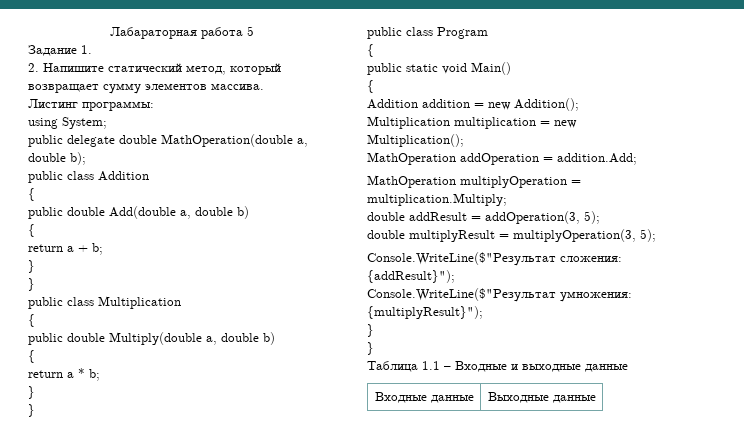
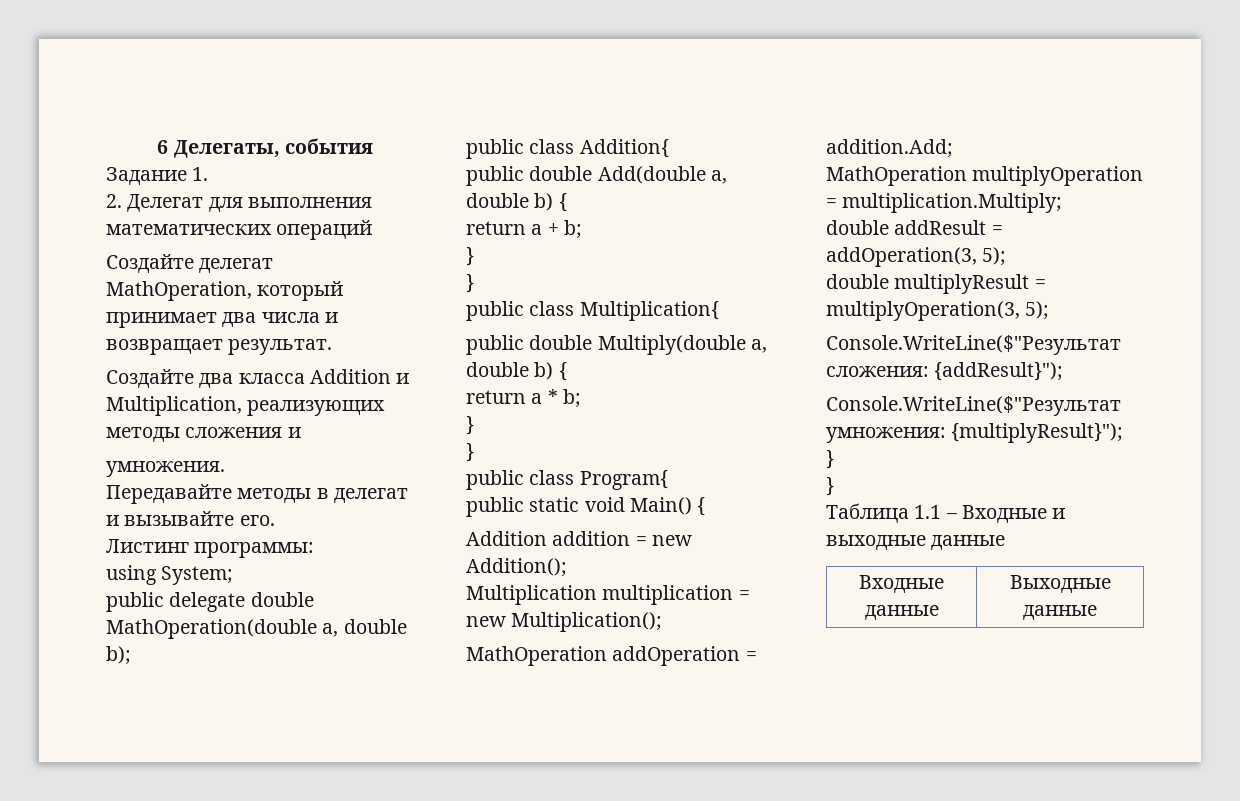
- Лабараторная работа 5
+ 6 Делегаты, события
- 2. Напишите статический метод, который возвращает сумму элементов массива.
+ 2. Делегат для выполнения математических операций
+ Создайте делегат MathOperation, который принимает два числа и возвращает результат.
+ Создайте два класса Addition и Multiplication, реализующих методы сложения и
+ умножения.
+ Передавайте методы в делегат и вызывайте его.
- public class Addition
- {
+ public class Addition{
- public double Add(double a, double b)
- {
+ public double Add(double a, double b) {
- public class Multiplication
- {
+ public class Multiplication{
- public double Multiply(double a, double b)
- {
+ public double Multiply(double a, double b) {
- public class Program
- {
+ public class Program{
- public static void Main()
- {
+ public static void Main() {

